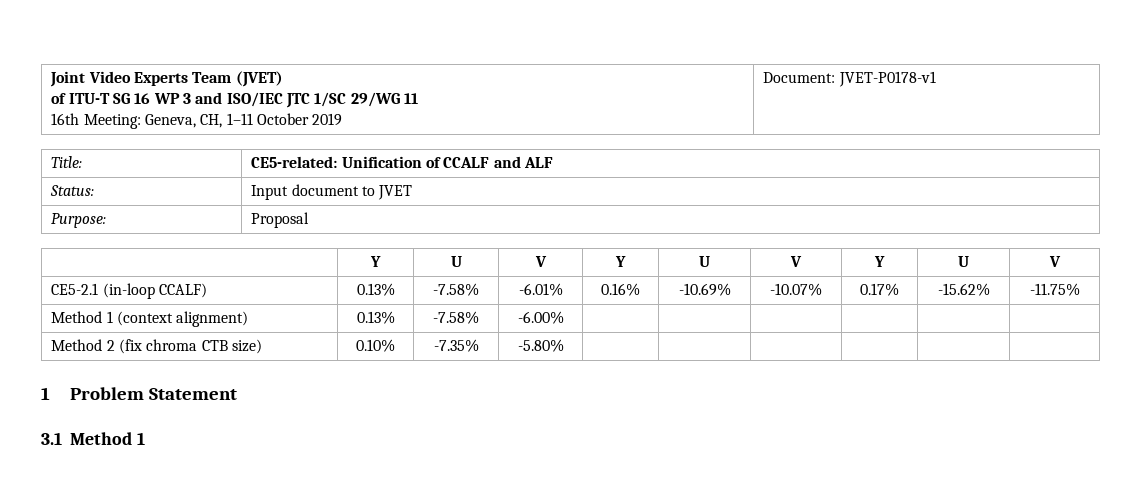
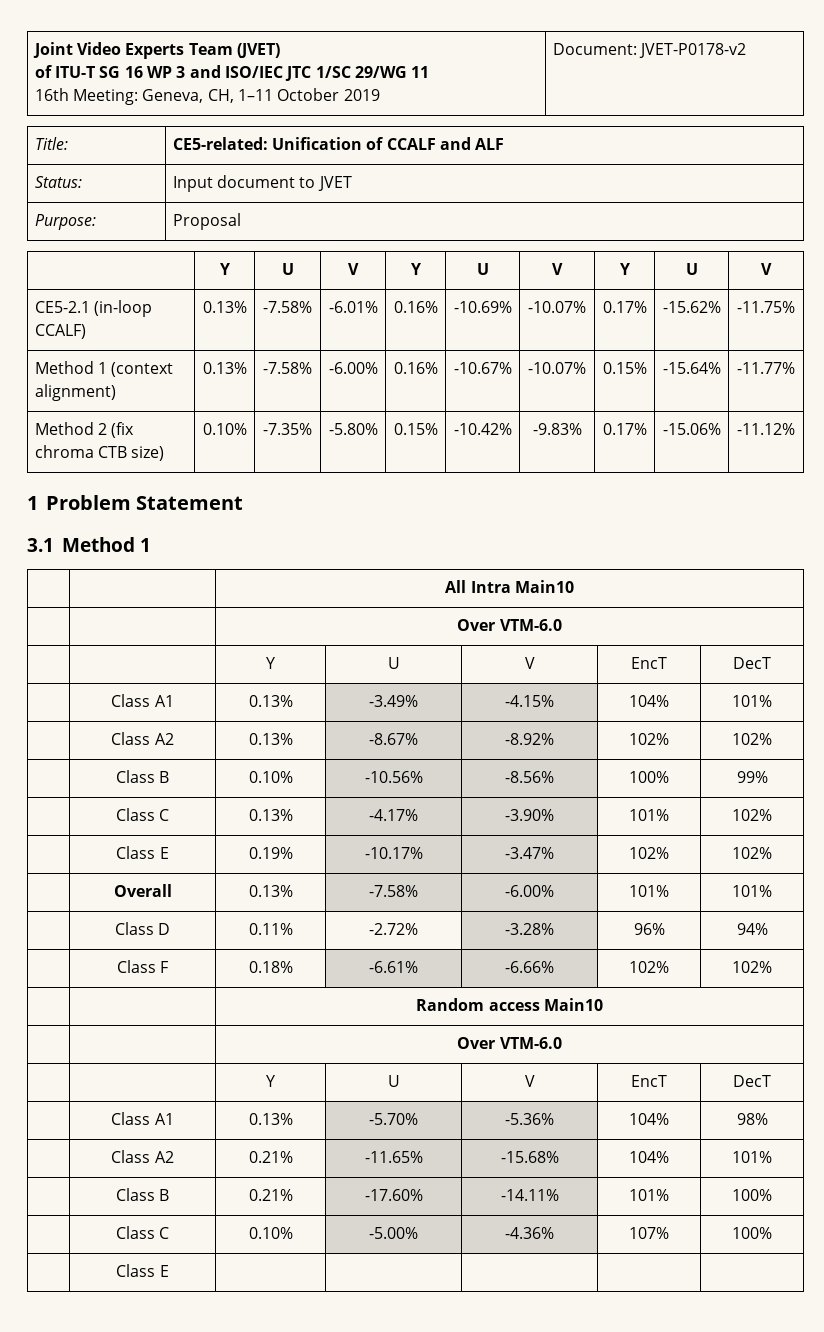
  Joint Video Experts Team (JVET)
  of ITU-T SG 16 WP 3 and ISO/IEC JTC 1/SC 29/WG 11
- 16th Meeting: Geneva, CH, 1–11 October 2019 | Document: JVET-P0178-v1
+ 16th Meeting: Geneva, CH, 1–11 October 2019 | Document: JVET-P0178-v2
- Method 1 (context alignment) | 0.13% | -7.58% | -6.00% | | | | | |
+ Method 1 (context alignment) | 0.13% | -7.58% | -6.00% | 0.16% | -10.67% | -10.07% | 0.15% | -15.64% | -11.77%
- Method 2 (fix chroma CTB size) | 0.10% | -7.35% | -5.80% | | | | | |
+ Method 2 (fix chroma CTB size) | 0.10% | -7.35% | -5.80% | 0.15% | -10.42% | -9.83% | 0.17% | -15.06% | -11.12%
+ | | All Intra Main10
+ | | Over VTM-6.0
+ | | Y | U | V | EncT | DecT
+ | Class A1 | 0.13% | -3.49% | -4.15% | 104% | 101%
+ | Class A2 | 0.13% | -8.67% | -8.92% | 102% | 102%
+ | Class B | 0.10% | -10.56% | -8.56% | 100% | 99%
+ | Class C | 0.13% | -4.17% | -3.90% | 101% | 102%
+ | Class E | 0.19% | -10.17% | -3.47% | 102% | 102%
+ | Overall | 0.13% | -7.58% | -6.00% | 101% | 101%
+ | Class D | 0.11% | -2.72% | -3.28% | 96% | 94%
+ | Class F | 0.18% | -6.61% | -6.66% | 102% | 102%
+ | | Random access Main10
+ | | Over VTM-6.0
+ | | Y | U | V | EncT | DecT
+ | Class A1 | 0.13% | -5.70% | -5.36% | 104% | 98%
+ | Class A2 | 0.21% | -11.65% | -15.68% | 104% | 101%
+ | Class B | 0.21% | -17.60% | -14.11% | 101% | 100%
+ | Class C | 0.10% | -5.00% | -4.36% | 107% | 100%
+ | Class E | | | | |

